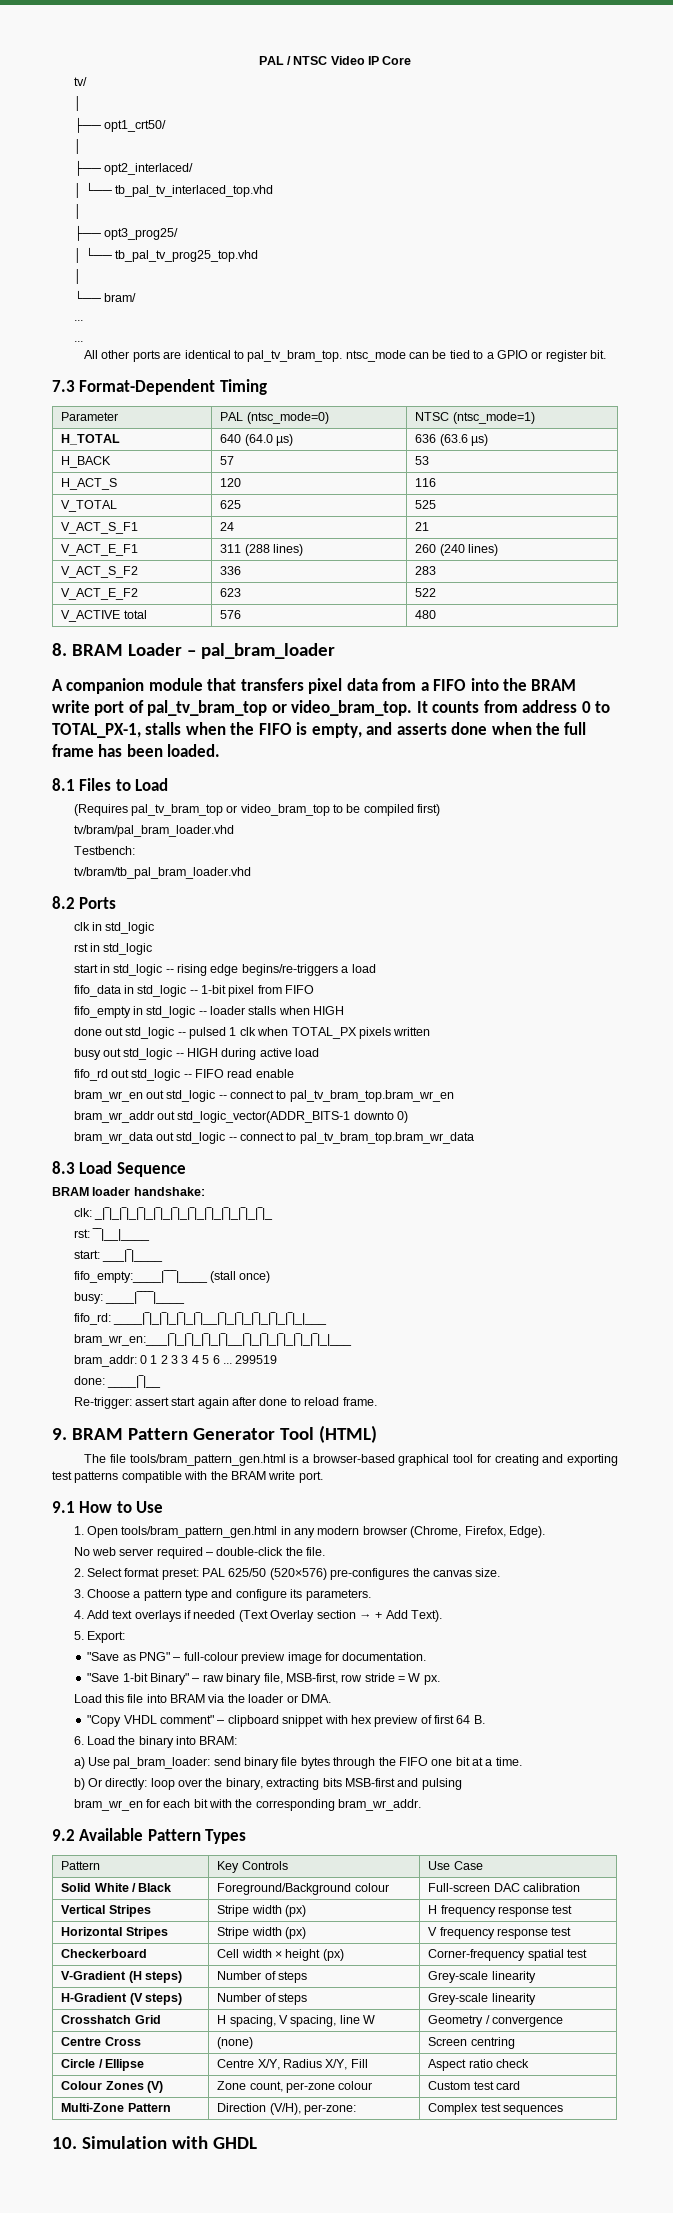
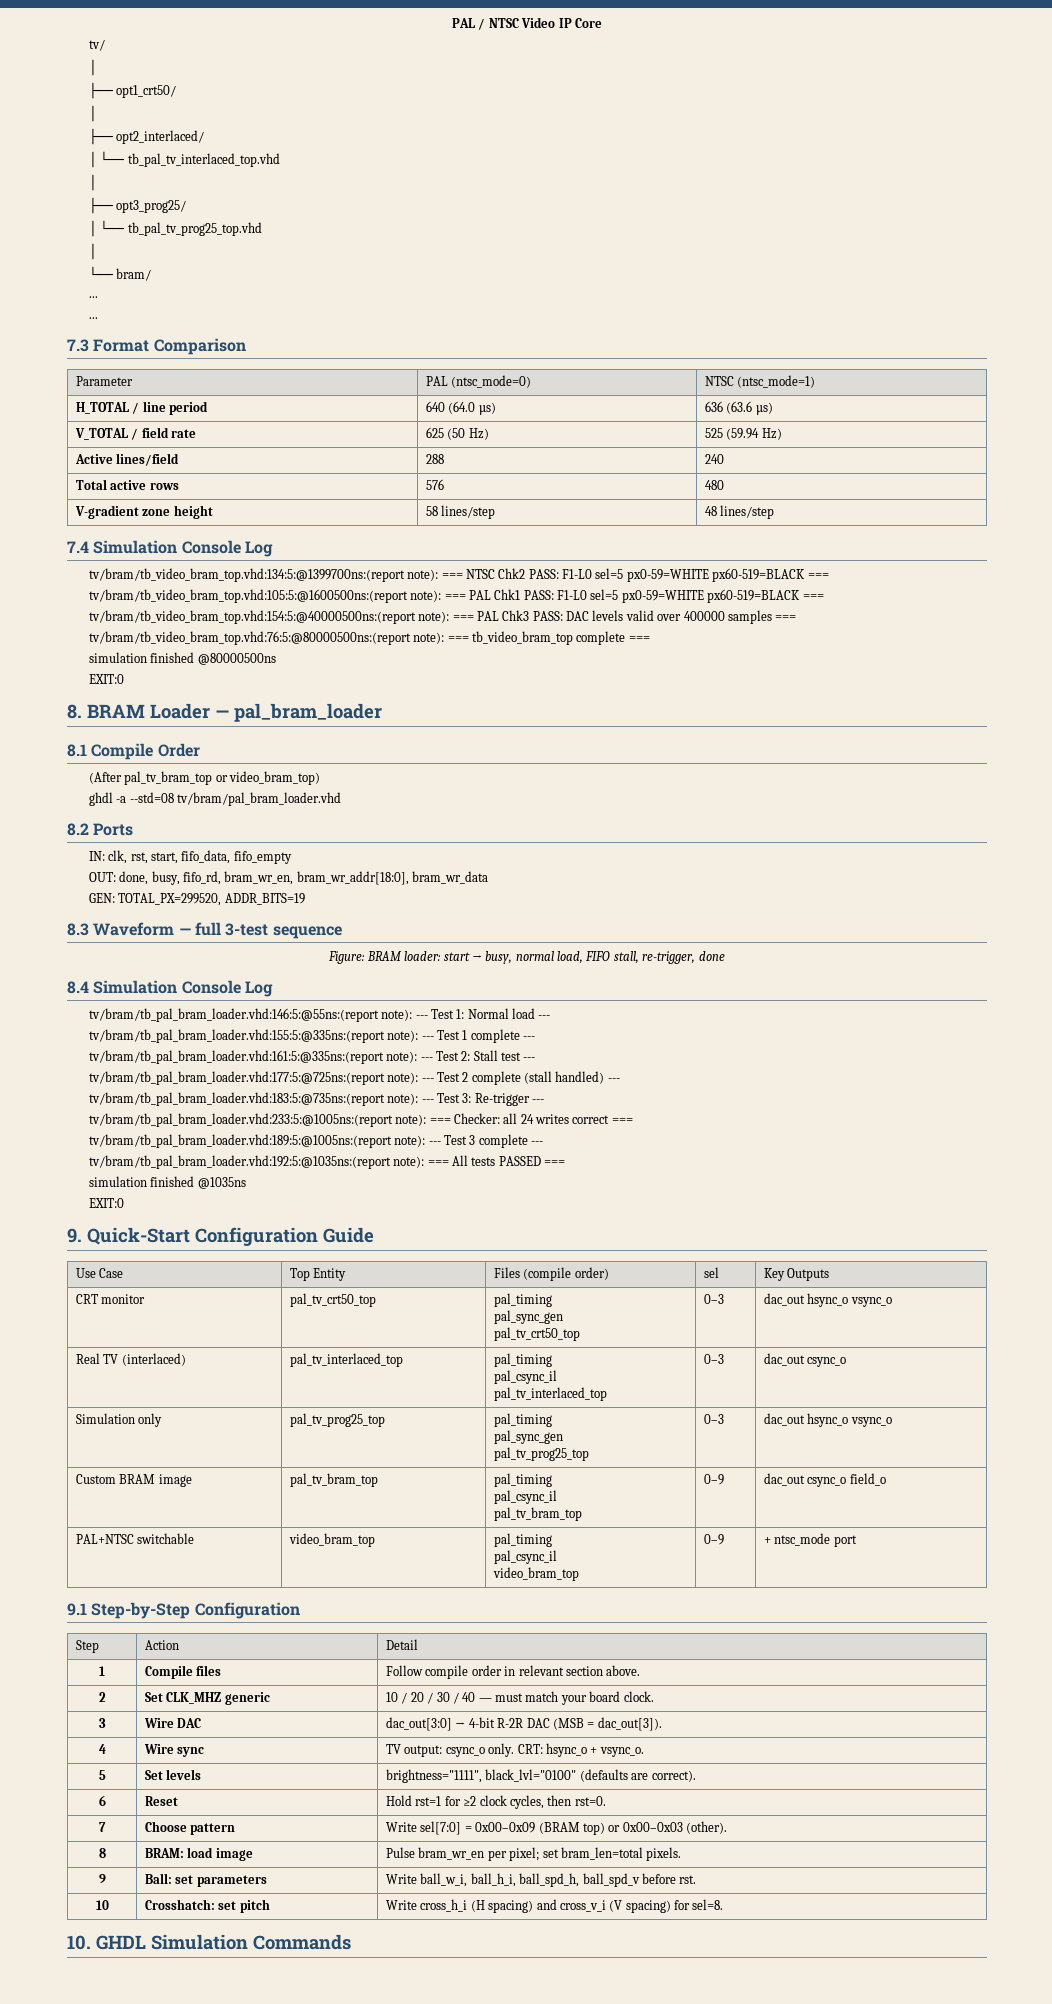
- All other ports are identical to pal_tv_bram_top. ntsc_mode can be tied to a GPIO or register bit.
- 7.3 Format-Dependent Timing
+ 7.3 Format Comparison
- H_TOTAL | 640 (64.0 µs) | 636 (63.6 µs)
+ H_TOTAL / line period | 640 (64.0 µs) | 636 (63.6 µs)
- H_BACK | 57 | 53
- H_ACT_S | 120 | 116
- V_TOTAL | 625 | 525
- V_ACT_S_F1 | 24 | 21
- V_ACT_E_F1 | 311 (288 lines) | 260 (240 lines)
- V_ACT_S_F2 | 336 | 283
- V_ACT_E_F2 | 623 | 522
- V_ACTIVE total | 576 | 480
+ V_TOTAL / field rate | 625 (50 Hz) | 525 (59.94 Hz)
+ Active lines/field | 288 | 240
+ Total active rows | 576 | 480
+ V-gradient zone height | 58 lines/step | 48 lines/step
+ 7.4 Simulation Console Log
+ tv/bram/tb_video_bram_top.vhd:134:5:@1399700ns:(report note): === NTSC Chk2 PASS: F1-L0 sel=5 px0-59=WHITE px60-519=BLACK ===
+ tv/bram/tb_video_bram_top.vhd:105:5:@1600500ns:(report note): === PAL Chk1 PASS: F1-L0 sel=5 px0-59=WHITE px60-519=BLACK ===
+ tv/bram/tb_video_bram_top.vhd:154:5:@40000500ns:(report note): === PAL Chk3 PASS: DAC levels valid over 400000 samples ===
+ tv/bram/tb_video_bram_top.vhd:76:5:@80000500ns:(report note): === tb_video_bram_top complete ===
+ simulation finished @80000500ns
+ EXIT:0
- 8. BRAM Loader – pal_bram_loader
+ 8. BRAM Loader — pal_bram_loader
- A companion module that transfers pixel data from a FIFO into the BRAM write port of pal_tv_bram_top or video_bram_top. It counts from address 0 to TOTAL_PX-1, stalls when the FIFO is empty, and asserts done when the full frame has been loaded.
- 8.1 Files to Load
- (Requires pal_tv_bram_top or video_bram_top to be compiled first)
- tv/bram/pal_bram_loader.vhd
+ 8.1 Compile Order
+ (After pal_tv_bram_top or video_bram_top)
+ ghdl -a --std=08 tv/bram/pal_bram_loader.vhd
- Testbench:
- tv/bram/tb_pal_bram_loader.vhd
- clk in std_logic
- rst in std_logic
- start in std_logic -- rising edge begins/re-triggers a load
- fifo_data in std_logic -- 1-bit pixel from FIFO
- fifo_empty in std_logic -- loader stalls when HIGH
- done out std_logic -- pulsed 1 clk when TOTAL_PX pixels written
- busy out std_logic -- HIGH during active load
- fifo_rd out std_logic -- FIFO read enable
- bram_wr_en out std_logic -- connect to pal_tv_bram_top.bram_wr_en
- bram_wr_addr out std_logic_vector(ADDR_BITS-1 downto 0)
- bram_wr_data out std_logic -- connect to pal_tv_bram_top.bram_wr_data
- 8.3 Load Sequence
- BRAM loader handshake:
- clk: _|‾|_|‾|_|‾|_|‾|_|‾|_|‾|_|‾|_|‾|_|‾|_|‾|_
- rst: ‾‾|__|____
- start: ___|‾|____
- fifo_empty:____|‾‾‾|____ (stall once)
- busy: ____|‾‾‾‾|____
- fifo_rd: ____|‾|_|‾|_|‾|_|‾|__|‾|_|‾|_|‾|_|‾|_|‾|_|___
- bram_wr_en:___|‾|_|‾|_|‾|_|‾|__|‾|_|‾|_|‾|_|‾|_|‾|_|___
- bram_addr: 0 1 2 3 3 4 5 6 ... 299519
- done: ____|‾|__
- Re-trigger: assert start again after done to reload frame.
- 9. BRAM Pattern Generator Tool (HTML)
- The file tools/bram_pattern_gen.html is a browser-based graphical tool for creating and exporting test patterns compatible with the BRAM write port.
- 9.1 How to Use
- 1. Open tools/bram_pattern_gen.html in any modern browser (Chrome, Firefox, Edge).
- No web server required – double-click the file.
- 2. Select format preset: PAL 625/50 (520×576) pre-configures the canvas size.
- 3. Choose a pattern type and configure its parameters.
- 4. Add text overlays if needed (Text Overlay section → + Add Text).
- 5. Export:
- "Save as PNG" – full-colour preview image for documentation.
- "Save 1-bit Binary" – raw binary file, MSB-first, row stride = W px.
- Load this file into BRAM via the loader or DMA.
- "Copy VHDL comment" – clipboard snippet with hex preview of first 64 B.
- 6. Load the binary into BRAM:
- a) Use pal_bram_loader: send binary file bytes through the FIFO one bit at a time.
- b) Or directly: loop over the binary, extracting bits MSB-first and pulsing
- bram_wr_en for each bit with the corresponding bram_wr_addr.
- 9.2 Available Pattern Types
- Pattern | Key Controls | Use Case
- Solid White / Black | Foreground/Background colour | Full-screen DAC calibration
- Vertical Stripes | Stripe width (px) | H frequency response test
- Horizontal Stripes | Stripe width (px) | V frequency response test
- Checkerboard | Cell width × height (px) | Corner-frequency spatial test
- V-Gradient (H steps) | Number of steps | Grey-scale linearity
- H-Gradient (V steps) | Number of steps | Grey-scale linearity
- Crosshatch Grid | H spacing, V spacing, line W | Geometry / convergence
- Centre Cross | (none) | Screen centring
- Circle / Ellipse | Centre X/Y, Radius X/Y, Fill | Aspect ratio check
- Colour Zones (V) | Zone count, per-zone colour | Custom test card
- Multi-Zone Pattern | Direction (V/H), per-zone: | Complex test sequences
- 10. Simulation with GHDL
+ IN: clk, rst, start, fifo_data, fifo_empty
+ OUT: done, busy, fifo_rd, bram_wr_en, bram_wr_addr[18:0], bram_wr_data
+ GEN: TOTAL_PX=299520, ADDR_BITS=19
+ 8.3 Waveform — full 3-test sequence
+ Figure: BRAM loader: start → busy, normal load, FIFO stall, re-trigger, done
+ 8.4 Simulation Console Log
+ tv/bram/tb_pal_bram_loader.vhd:146:5:@55ns:(report note): --- Test 1: Normal load ---
+ tv/bram/tb_pal_bram_loader.vhd:155:5:@335ns:(report note): --- Test 1 complete ---
+ tv/bram/tb_pal_bram_loader.vhd:161:5:@335ns:(report note): --- Test 2: Stall test ---
+ tv/bram/tb_pal_bram_loader.vhd:177:5:@725ns:(report note): --- Test 2 complete (stall handled) ---
+ tv/bram/tb_pal_bram_loader.vhd:183:5:@735ns:(report note): --- Test 3: Re-trigger ---
+ tv/bram/tb_pal_bram_loader.vhd:233:5:@1005ns:(report note): === Checker: all 24 writes correct ===
+ tv/bram/tb_pal_bram_loader.vhd:189:5:@1005ns:(report note): --- Test 3 complete ---
+ tv/bram/tb_pal_bram_loader.vhd:192:5:@1035ns:(report note): === All tests PASSED ===
+ simulation finished @1035ns
+ EXIT:0
+ 9. Quick-Start Configuration Guide
+ Use Case | Top Entity | Files (compile order) | sel | Key Outputs
+ CRT monitor | pal_tv_crt50_top | pal_timing
+ pal_sync_gen
+ pal_tv_crt50_top | 0–3 | dac_out hsync_o vsync_o
+ Real TV (interlaced) | pal_tv_interlaced_top | pal_timing
+ pal_csync_il
+ pal_tv_interlaced_top | 0–3 | dac_out csync_o
+ Simulation only | pal_tv_prog25_top | pal_timing
+ pal_sync_gen
+ pal_tv_prog25_top | 0–3 | dac_out hsync_o vsync_o
+ Custom BRAM image | pal_tv_bram_top | pal_timing
+ pal_csync_il
+ pal_tv_bram_top | 0–9 | dac_out csync_o field_o
+ PAL+NTSC switchable | video_bram_top | pal_timing
+ pal_csync_il
+ video_bram_top | 0–9 | + ntsc_mode port
+ 9.1 Step-by-Step Configuration
+ Step | Action | Detail
+ 1 | Compile files | Follow compile order in relevant section above.
+ 2 | Set CLK_MHZ generic | 10 / 20 / 30 / 40 — must match your board clock.
+ 3 | Wire DAC | dac_out[3:0] → 4-bit R-2R DAC (MSB = dac_out[3]).
+ 4 | Wire sync | TV output: csync_o only. CRT: hsync_o + vsync_o.
+ 5 | Set levels | brightness="1111", black_lvl="0100" (defaults are correct).
+ 6 | Reset | Hold rst=1 for ≥2 clock cycles, then rst=0.
+ 7 | Choose pattern | Write sel[7:0] = 0x00–0x09 (BRAM top) or 0x00–0x03 (other).
+ 8 | BRAM: load image | Pulse bram_wr_en per pixel; set bram_len=total pixels.
+ 9 | Ball: set parameters | Write ball_w_i, ball_h_i, ball_spd_h, ball_spd_v before rst.
+ 10 | Crosshatch: set pitch | Write cross_h_i (H spacing) and cross_v_i (V spacing) for sel=8.
+ 10. GHDL Simulation Commands

